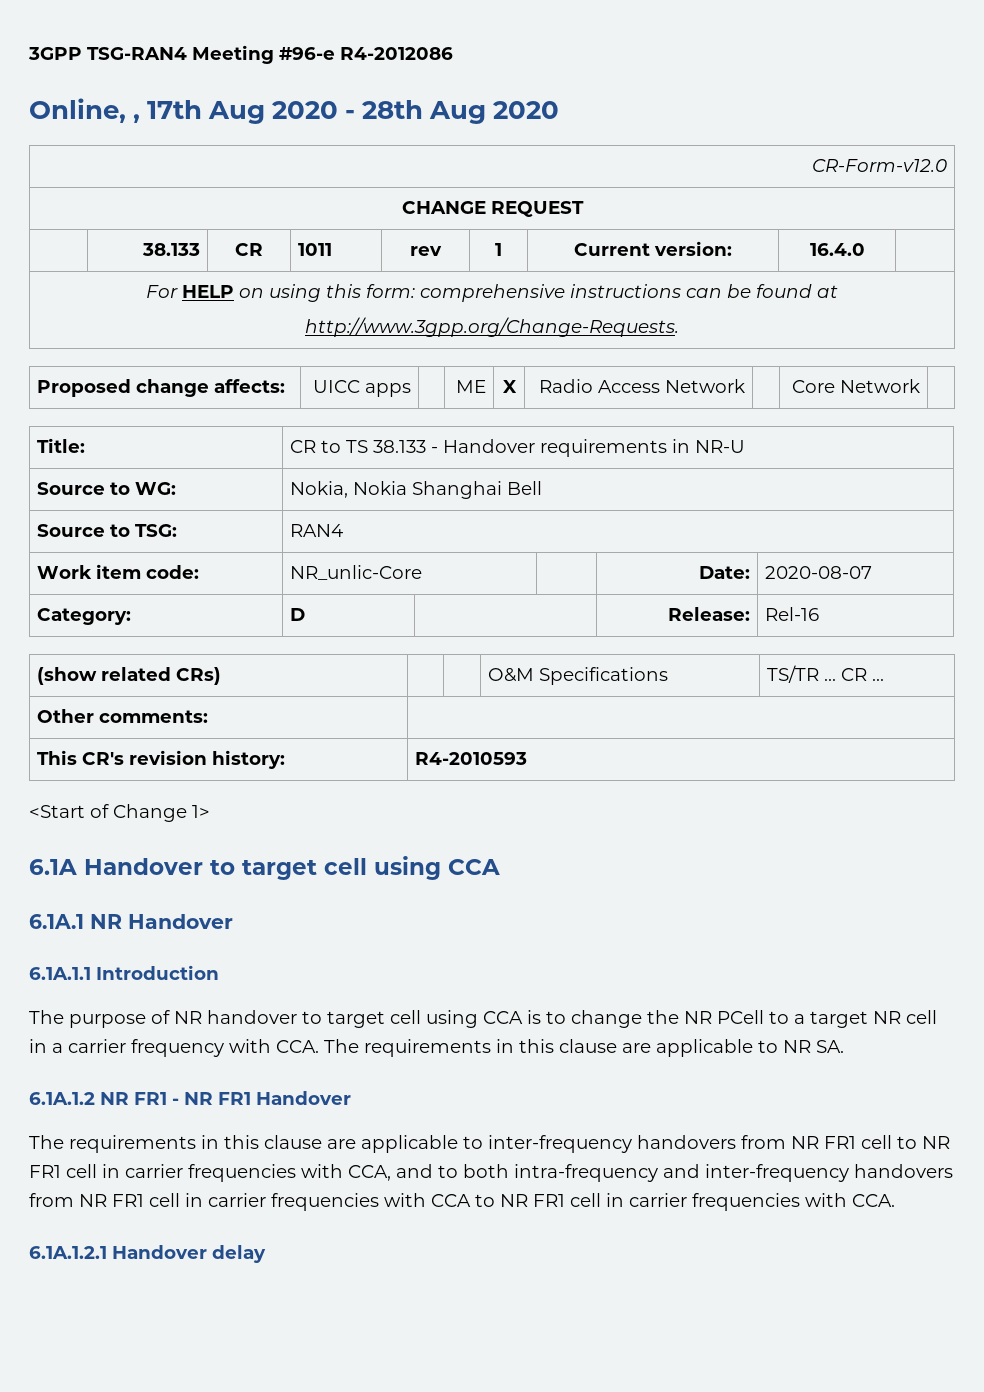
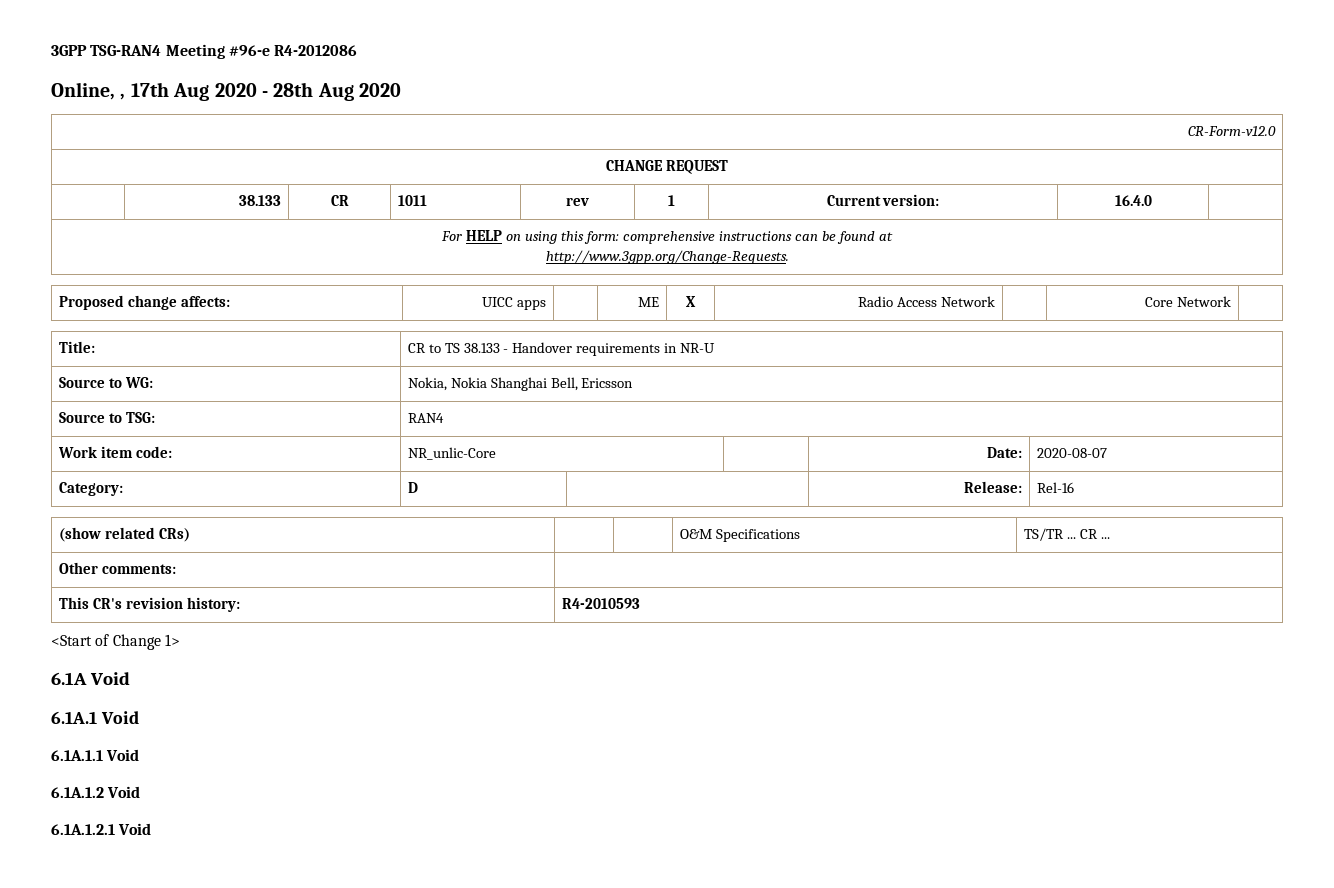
- Source to WG: | Nokia, Nokia Shanghai Bell
+ Source to WG: | Nokia, Nokia Shanghai Bell, Ericsson
- 6.1A Handover to target cell using CCA
+ 6.1A Void
- 6.1A.1 NR Handover
+ 6.1A.1 Void
- 6.1A.1.1 Introduction
- The purpose of NR handover to target cell using CCA is to change the NR PCell to a target NR cell in a carrier frequency with CCA. The requirements in this clause are applicable to NR SA.
- 6.1A.1.2 NR FR1 - NR FR1 Handover
- The requirements in this clause are applicable to inter-frequency handovers from NR FR1 cell to NR FR1 cell in carrier frequencies with CCA, and to both intra-frequency and inter-frequency handovers from NR FR1 cell in carrier frequencies with CCA to NR FR1 cell in carrier frequencies with CCA.
+ 6.1A.1.1 Void
+ 6.1A.1.2 Void
- 6.1A.1.2.1 Handover delay
+ 6.1A.1.2.1 Void

